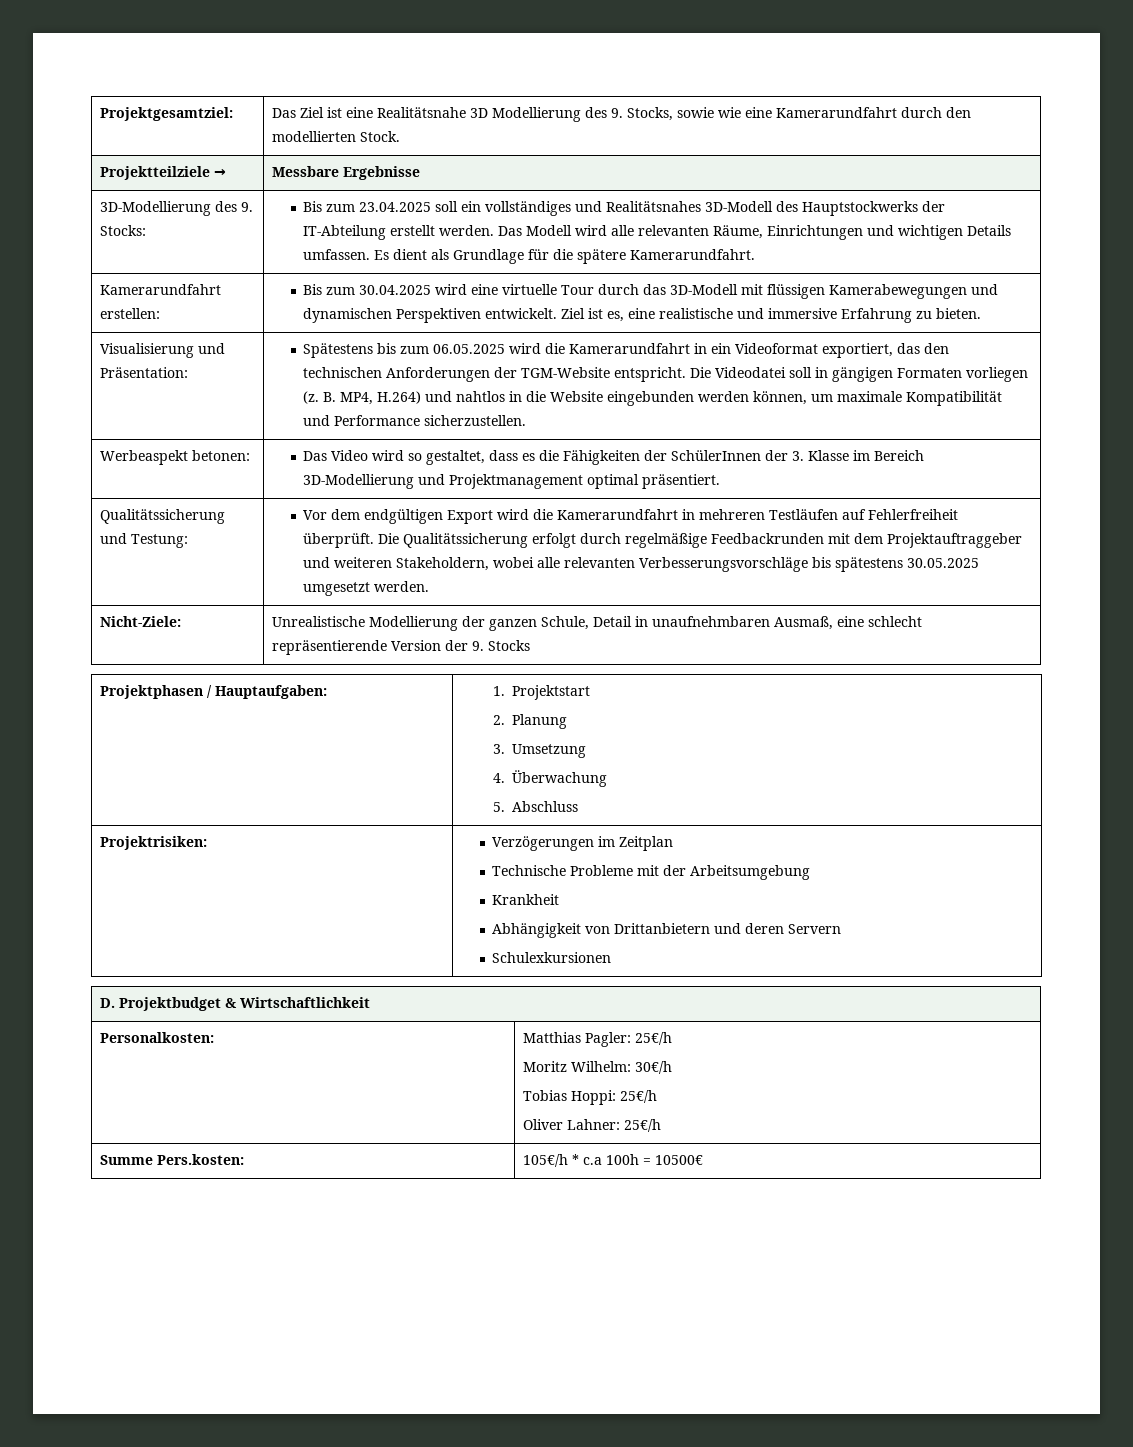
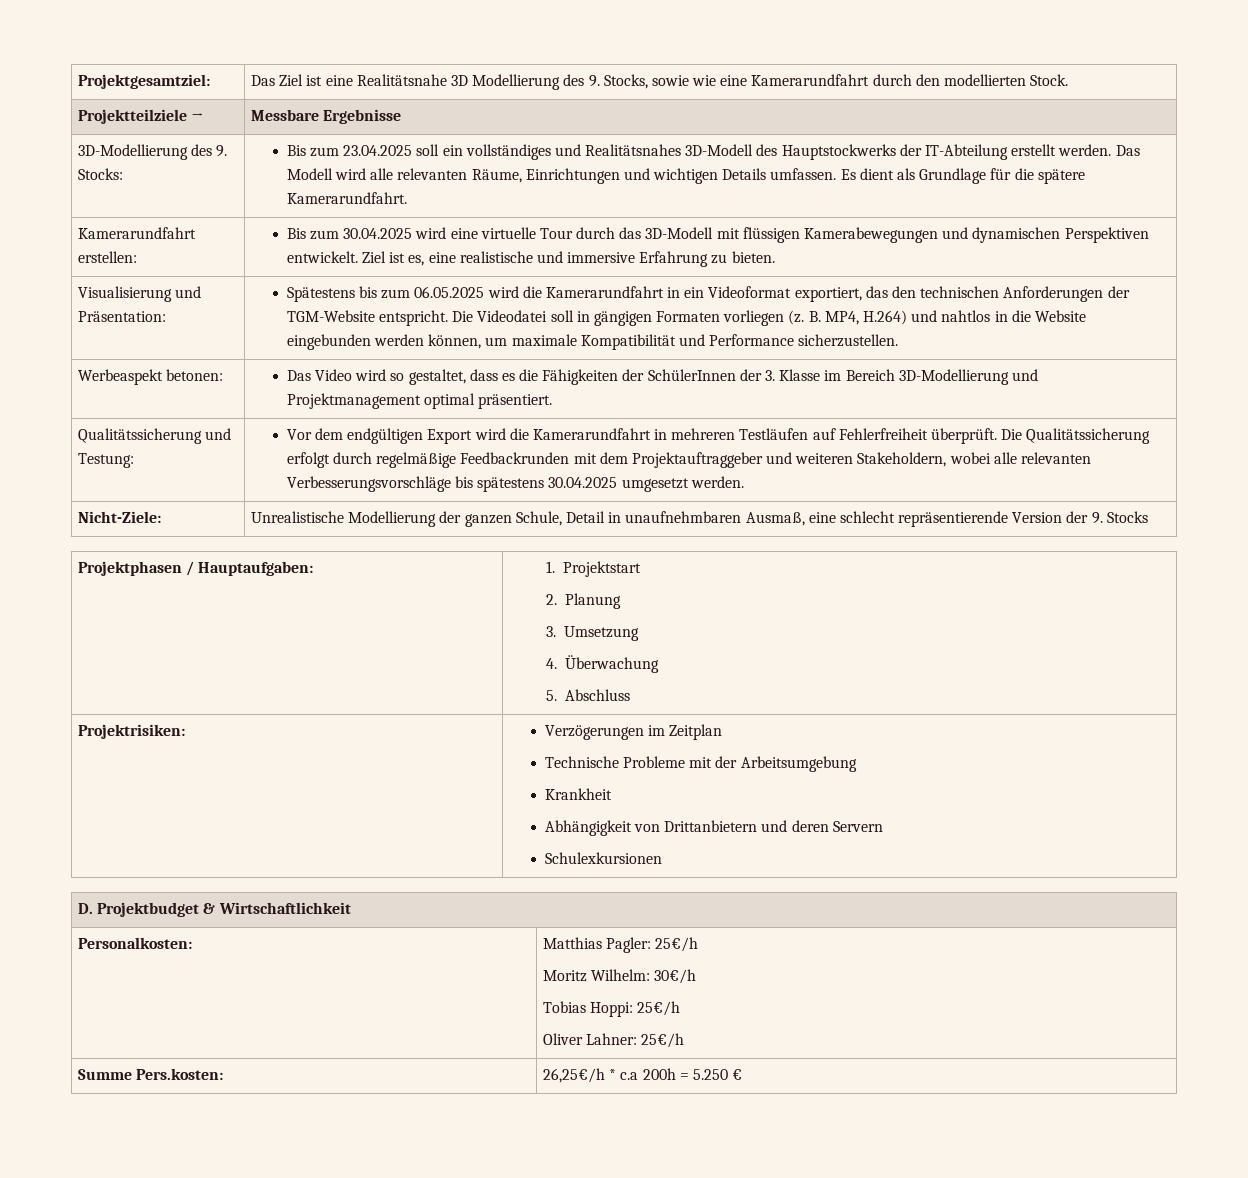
- Qualitätssicherung und Testung: | Vor dem endgültigen Export wird die Kamerarundfahrt in mehreren Testläufen auf Fehlerfreiheit überprüft. Die Qualitätssicherung erfolgt durch regelmäßige Feedbackrunden mit dem Projektauftraggeber und weiteren Stakeholdern, wobei alle relevanten Verbesserungsvorschläge bis spätestens 30.05.2025 umgesetzt werden.
+ Qualitätssicherung und Testung: | Vor dem endgültigen Export wird die Kamerarundfahrt in mehreren Testläufen auf Fehlerfreiheit überprüft. Die Qualitätssicherung erfolgt durch regelmäßige Feedbackrunden mit dem Projektauftraggeber und weiteren Stakeholdern, wobei alle relevanten Verbesserungsvorschläge bis spätestens 30.04.2025 umgesetzt werden.
- Summe Pers.kosten: | 105€/h * c.a 100h = 10500€
+ Summe Pers.kosten: | 26,25€/h * c.a 200h = 5.250 €

